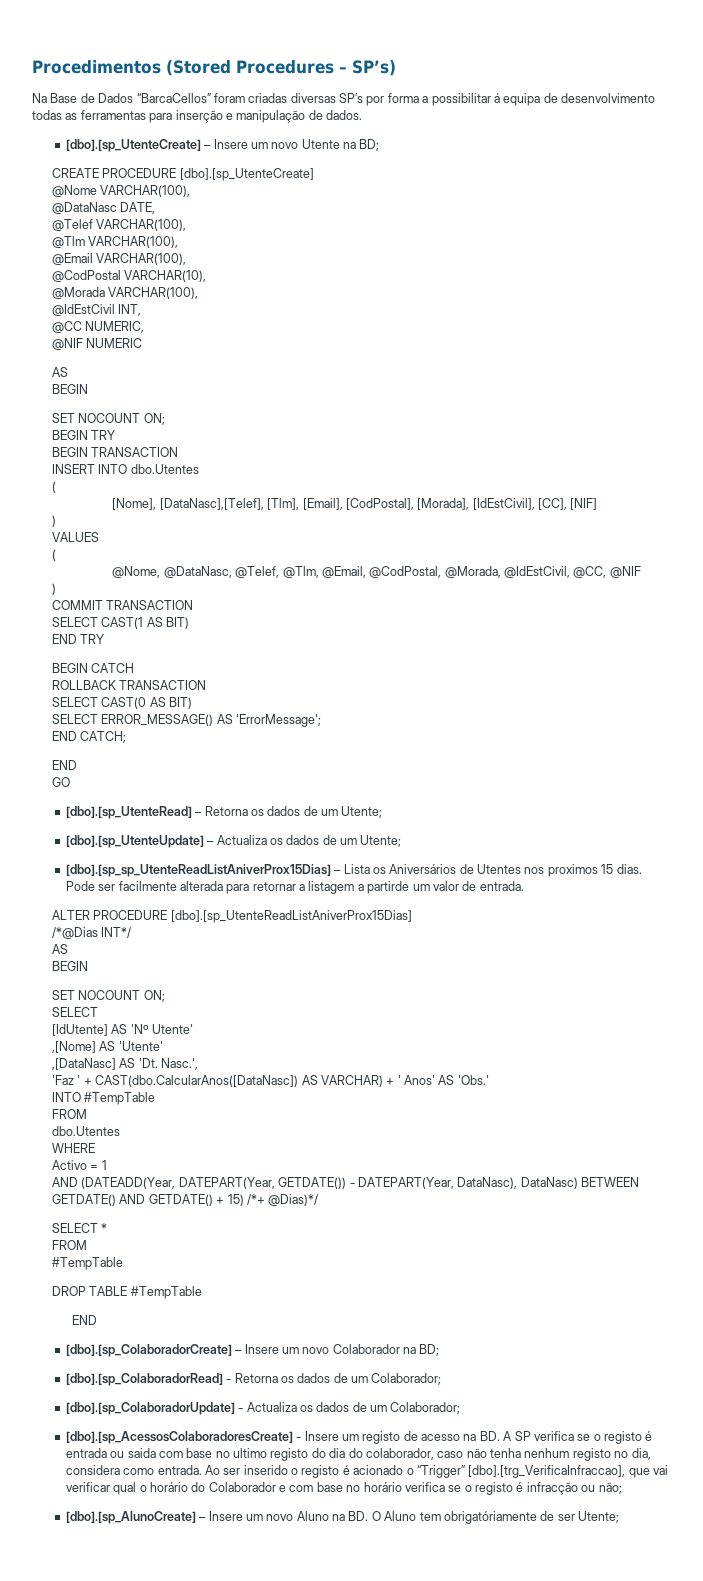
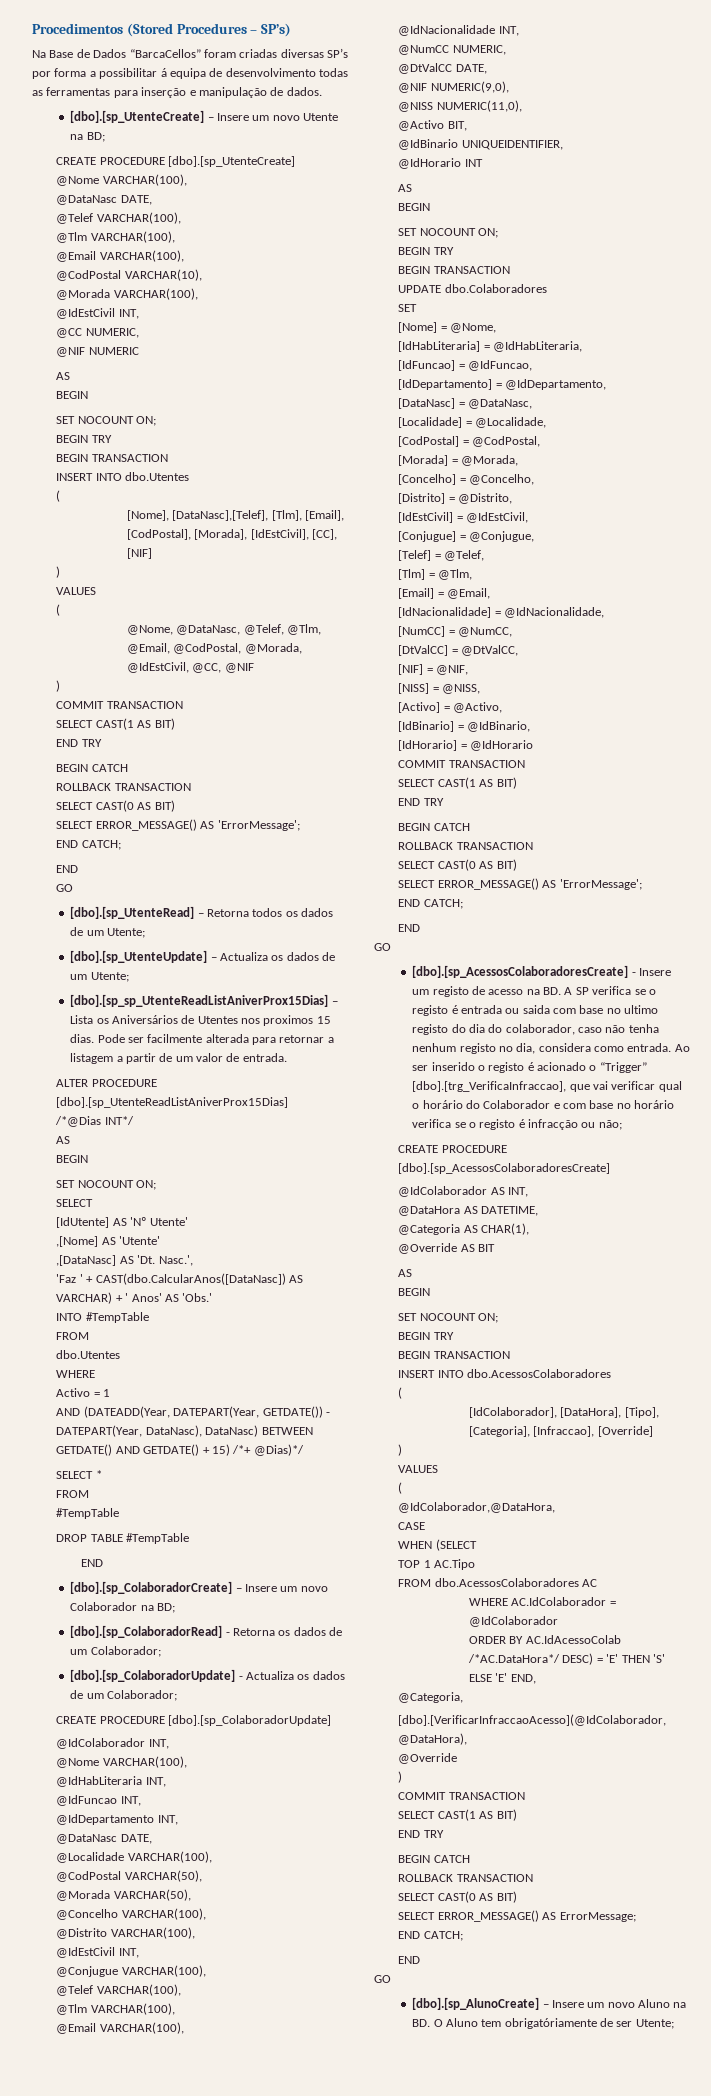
- [dbo].[sp_UtenteRead] – Retorna os dados de um Utente;
+ [dbo].[sp_UtenteRead] – Retorna todos os dados de um Utente;
- Pode ser facilmente alterada para retornar a listagem a partirde um valor de entrada.
+ Pode ser facilmente alterada para retornar a listagem a partir de um valor de entrada.
+ CREATE PROCEDURE [dbo].[sp_ColaboradorUpdate]
+ @IdColaborador INT,
+ @Nome VARCHAR(100),
+ @IdHabLiteraria INT,
+ @IdFuncao INT,
+ @IdDepartamento INT,
+ @DataNasc DATE,
+ @Localidade VARCHAR(100),
+ @CodPostal VARCHAR(50),
+ @Morada VARCHAR(50),
+ @Concelho VARCHAR(100),
+ @Distrito VARCHAR(100),
+ @IdEstCivil INT,
+ @Conjugue VARCHAR(100),
+ @Telef VARCHAR(100),
+ @Tlm VARCHAR(100),
+ @Email VARCHAR(100),
+ @IdNacionalidade INT,
+ @NumCC NUMERIC,
+ @DtValCC DATE,
+ @NIF NUMERIC(9,0),
+ @NISS NUMERIC(11,0),
+ @Activo BIT,
+ @IdBinario UNIQUEIDENTIFIER,
+ @IdHorario INT
+ AS
+ BEGIN
+ SET NOCOUNT ON;
+ BEGIN TRY
+ BEGIN TRANSACTION
+ UPDATE dbo.Colaboradores
+ SET
+ [Nome] = @Nome,
+ [IdHabLiteraria] = @IdHabLiteraria,
+ [IdFuncao] = @IdFuncao,
+ [IdDepartamento] = @IdDepartamento,
+ [DataNasc] = @DataNasc,
+ [Localidade] = @Localidade,
+ [CodPostal] = @CodPostal,
+ [Morada] = @Morada,
+ [Concelho] = @Concelho,
+ [Distrito] = @Distrito,
+ [IdEstCivil] = @IdEstCivil,
+ [Conjugue] = @Conjugue,
+ [Telef] = @Telef,
+ [Tlm] = @Tlm,
+ [Email] = @Email,
+ [IdNacionalidade] = @IdNacionalidade,
+ [NumCC] = @NumCC,
+ [DtValCC] = @DtValCC,
+ [NIF] = @NIF,
+ [NISS] = @NISS,
+ [Activo] = @Activo,
+ [IdBinario] = @IdBinario,
+ [IdHorario] = @IdHorario
+ COMMIT TRANSACTION
+ SELECT CAST(1 AS BIT)
+ END TRY
+ BEGIN CATCH
+ ROLLBACK TRANSACTION
+ SELECT CAST(0 AS BIT)
+ SELECT ERROR_MESSAGE() AS 'ErrorMessage';
+ END CATCH;
+ END
+ GO
+ CREATE PROCEDURE [dbo].[sp_AcessosColaboradoresCreate]
+ @IdColaborador AS INT,
+ @DataHora AS DATETIME,
+ @Categoria AS CHAR(1),
+ @Override AS BIT
+ AS
+ BEGIN
+ SET NOCOUNT ON;
+ BEGIN TRY
+ BEGIN TRANSACTION
+ INSERT INTO dbo.AcessosColaboradores
+ (
+ [IdColaborador], [DataHora], [Tipo], [Categoria], [Infraccao], [Override]
+ )
+ VALUES
+ (
+ @IdColaborador,@DataHora,
+ CASE
+ WHEN (SELECT
+ TOP 1 AC.Tipo
+ FROM dbo.AcessosColaboradores AC
+ WHERE AC.IdColaborador = @IdColaborador
+ ORDER BY AC.IdAcessoColab /*AC.DataHora*/ DESC) = 'E' THEN 'S' ELSE 'E' END,
+ @Categoria,
+ [dbo].[VerificarInfraccaoAcesso](@IdColaborador, @DataHora),
+ @Override
+ )
+ COMMIT TRANSACTION
+ SELECT CAST(1 AS BIT)
+ END TRY
+ BEGIN CATCH
+ ROLLBACK TRANSACTION
+ SELECT CAST(0 AS BIT)
+ SELECT ERROR_MESSAGE() AS ErrorMessage;
+ END CATCH;
+ END
+ GO

